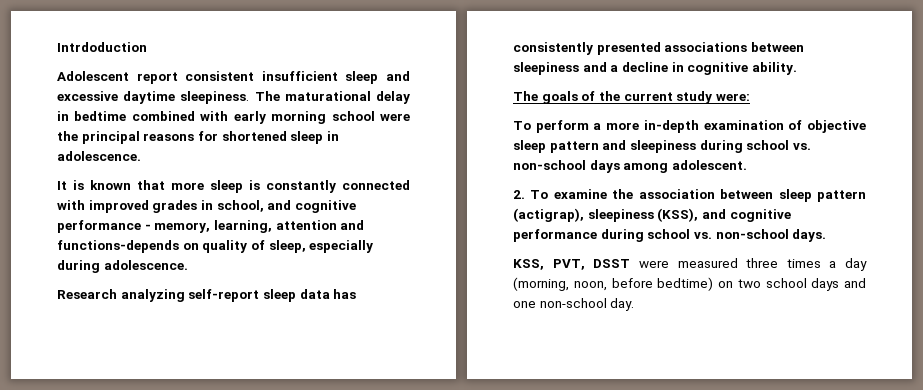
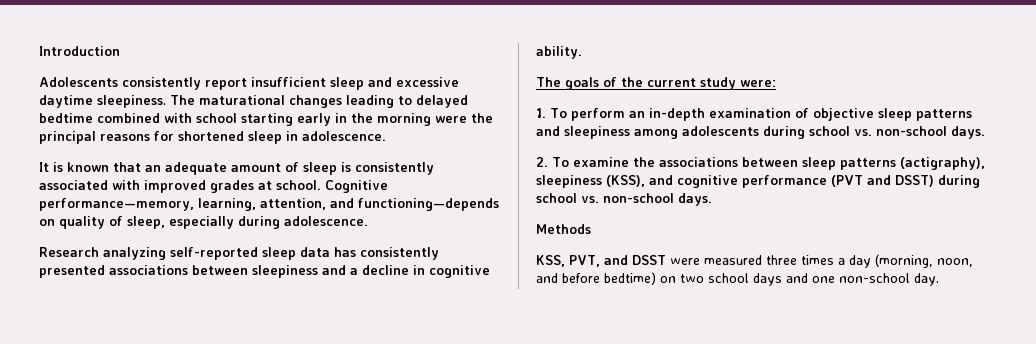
- Intrdoduction
- Adolescent report consistent insufficient sleep and excessive daytime sleepiness.
+ Introduction
+ Adolescents consistently report insufficient sleep and excessive daytime sleepiness.
- The maturational delay in bedtime combined with early morning school were the principal reasons for shortened sleep in adolescence.
+ The maturational changes leading to delayed bedtime combined with school starting early in the morning were the principal reasons for shortened sleep in adolescence.
- It is known that more sleep is constantly connected with improved grades in school, and cognitive performance - memory, learning, attention and functions-depends on quality of sleep, especially during adolescence.
+ It is known that an adequate amount of sleep is consistently associated with improved grades at school. Cognitive performance—memory, learning, attention, and functioning—depends on quality of sleep, especially during adolescence.
- Research analyzing self-report sleep data has consistently presented associations between sleepiness and a decline in cognitive ability.
+ Research analyzing self-reported sleep data has consistently presented associations between sleepiness and a decline in cognitive ability.
- To perform a more in-depth examination of objective sleep pattern and sleepiness during school vs. non-school days among adolescent.
- 2. To examine the association between sleep pattern (actigrap), sleepiness (KSS), and cognitive performance during school vs. non-school days.
+ 1. To perform an in-depth examination of objective sleep patterns and sleepiness among adolescents during school vs. non-school days.
+ 2. To examine the associations between sleep patterns (actigraphy), sleepiness (KSS), and cognitive performance (PVT and DSST) during school vs. non-school days.
+ Methods
- KSS, PVT, DSST were measured three times a day (morning, noon, before bedtime) on two school days and one non-school day.
+ KSS, PVT, and DSST were measured three times a day (morning, noon, and before bedtime) on two school days and one non-school day.

